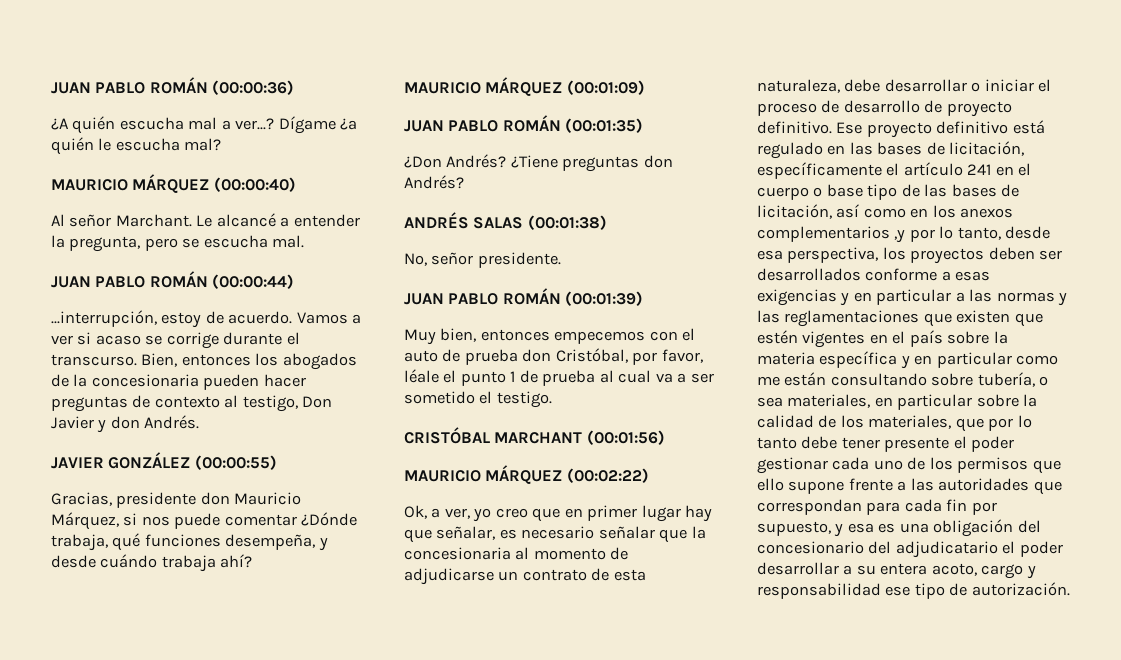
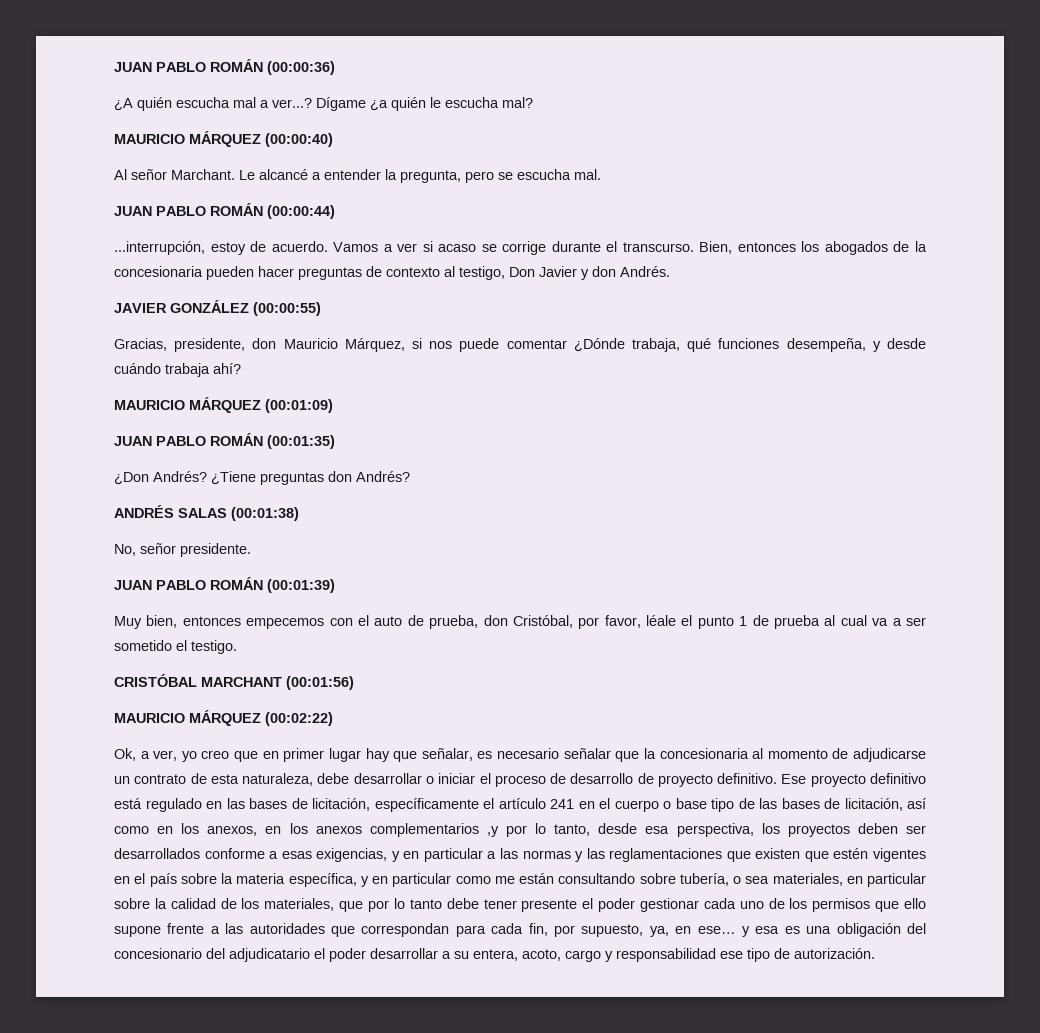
- Gracias, presidente don Mauricio Márquez, si nos puede comentar ¿Dónde trabaja, qué funciones desempeña, y desde cuándo trabaja ahí?
+ Gracias, presidente, don Mauricio Márquez, si nos puede comentar ¿Dónde trabaja, qué funciones desempeña, y desde cuándo trabaja ahí?
- Muy bien, entonces empecemos con el auto de prueba don Cristóbal, por favor, léale el punto 1 de prueba al cual va a ser sometido el testigo.
+ Muy bien, entonces empecemos con el auto de prueba, don Cristóbal, por favor, léale el punto 1 de prueba al cual va a ser sometido el testigo.
- Ese proyecto definitivo está regulado en las bases de licitación, específicamente el artículo 241 en el cuerpo o base tipo de las bases de licitación, así como en los anexos complementarios ,y por lo tanto, desde esa perspectiva, los proyectos deben ser desarrollados conforme a esas exigencias y en particular a las normas y las reglamentaciones que existen que estén vigentes en el país sobre la materia específica y en particular como me están consultando sobre tubería, o sea materiales, en particular sobre la calidad de los materiales, que por lo tanto debe tener presente el poder gestionar cada uno de los permisos que ello supone frente a las autoridades que correspondan para cada fin por supuesto, y esa es una obligación del concesionario del adjudicatario el poder desarrollar a su entera acoto, cargo y responsabilidad ese tipo de autorización.
+ Ese proyecto definitivo está regulado en las bases de licitación, específicamente el artículo 241 en el cuerpo o base tipo de las bases de licitación, así como en los anexos, en los anexos complementarios ,y por lo tanto, desde esa perspectiva, los proyectos deben ser desarrollados conforme a esas exigencias, y en particular a las normas y las reglamentaciones que existen que estén vigentes en el país sobre la materia específica, y en particular como me están consultando sobre tubería, o sea materiales, en particular sobre la calidad de los materiales, que por lo tanto debe tener presente el poder gestionar cada uno de los permisos que ello supone frente a las autoridades que correspondan para cada fin, por supuesto, ya, en ese… y esa es una obligación del concesionario del adjudicatario el poder desarrollar a su entera, acoto, cargo y responsabilidad ese tipo de autorización.

